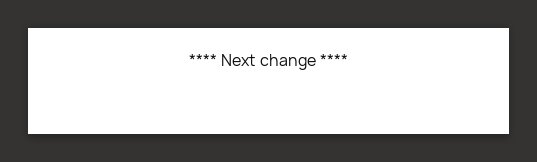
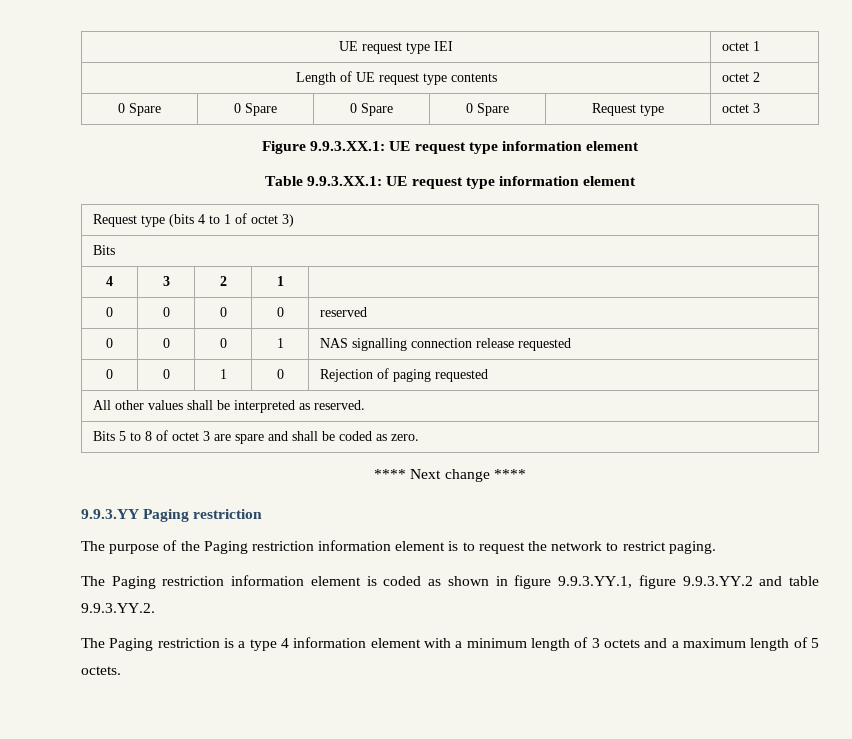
+ UE request type IEI | octet 1
+ Length of UE request type contents | octet 2
+ 0 Spare | 0 Spare | 0 Spare | 0 Spare | Request type | octet 3
+ Figure 9.9.3.XX.1: UE request type information element
+ Table 9.9.3.XX.1: UE request type information element
+ Request type (bits 4 to 1 of octet 3)
+ Bits
+ 4 | 3 | 2 | 1 |
+ 0 | 0 | 0 | 0 | reserved
+ 0 | 0 | 0 | 1 | NAS signalling connection release requested
+ 0 | 0 | 1 | 0 | Rejection of paging requested
+ All other values shall be interpreted as reserved.
+ Bits 5 to 8 of octet 3 are spare and shall be coded as zero.
  **** Next change ****
+ 9.9.3.YY Paging restriction
+ The purpose of the Paging restriction information element is to request the network to restrict paging.
+ The Paging restriction information element is coded as shown in figure 9.9.3.YY.1, figure 9.9.3.YY.2 and table 9.9.3.YY.2.
+ The Paging restriction is a type 4 information element with a minimum length of 3 octets and a maximum length of 5 octets.

